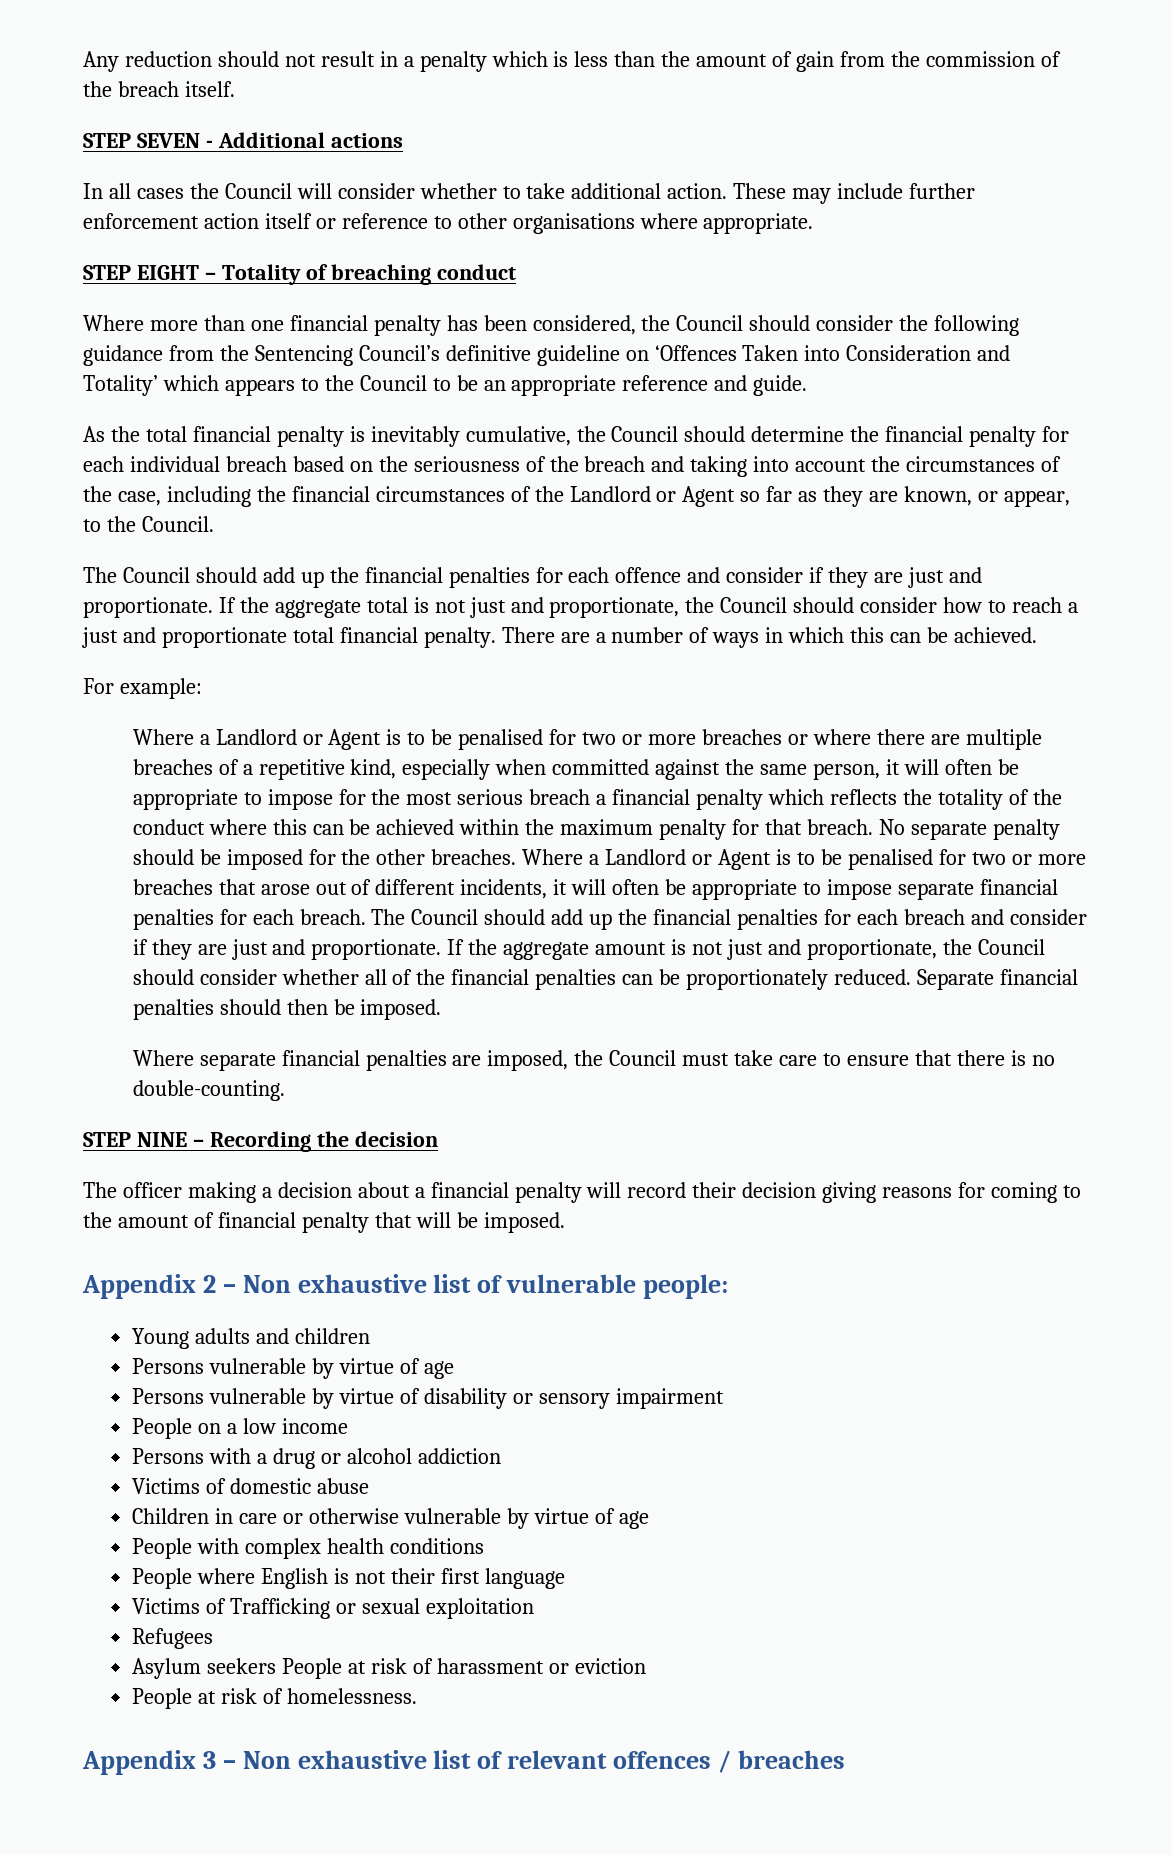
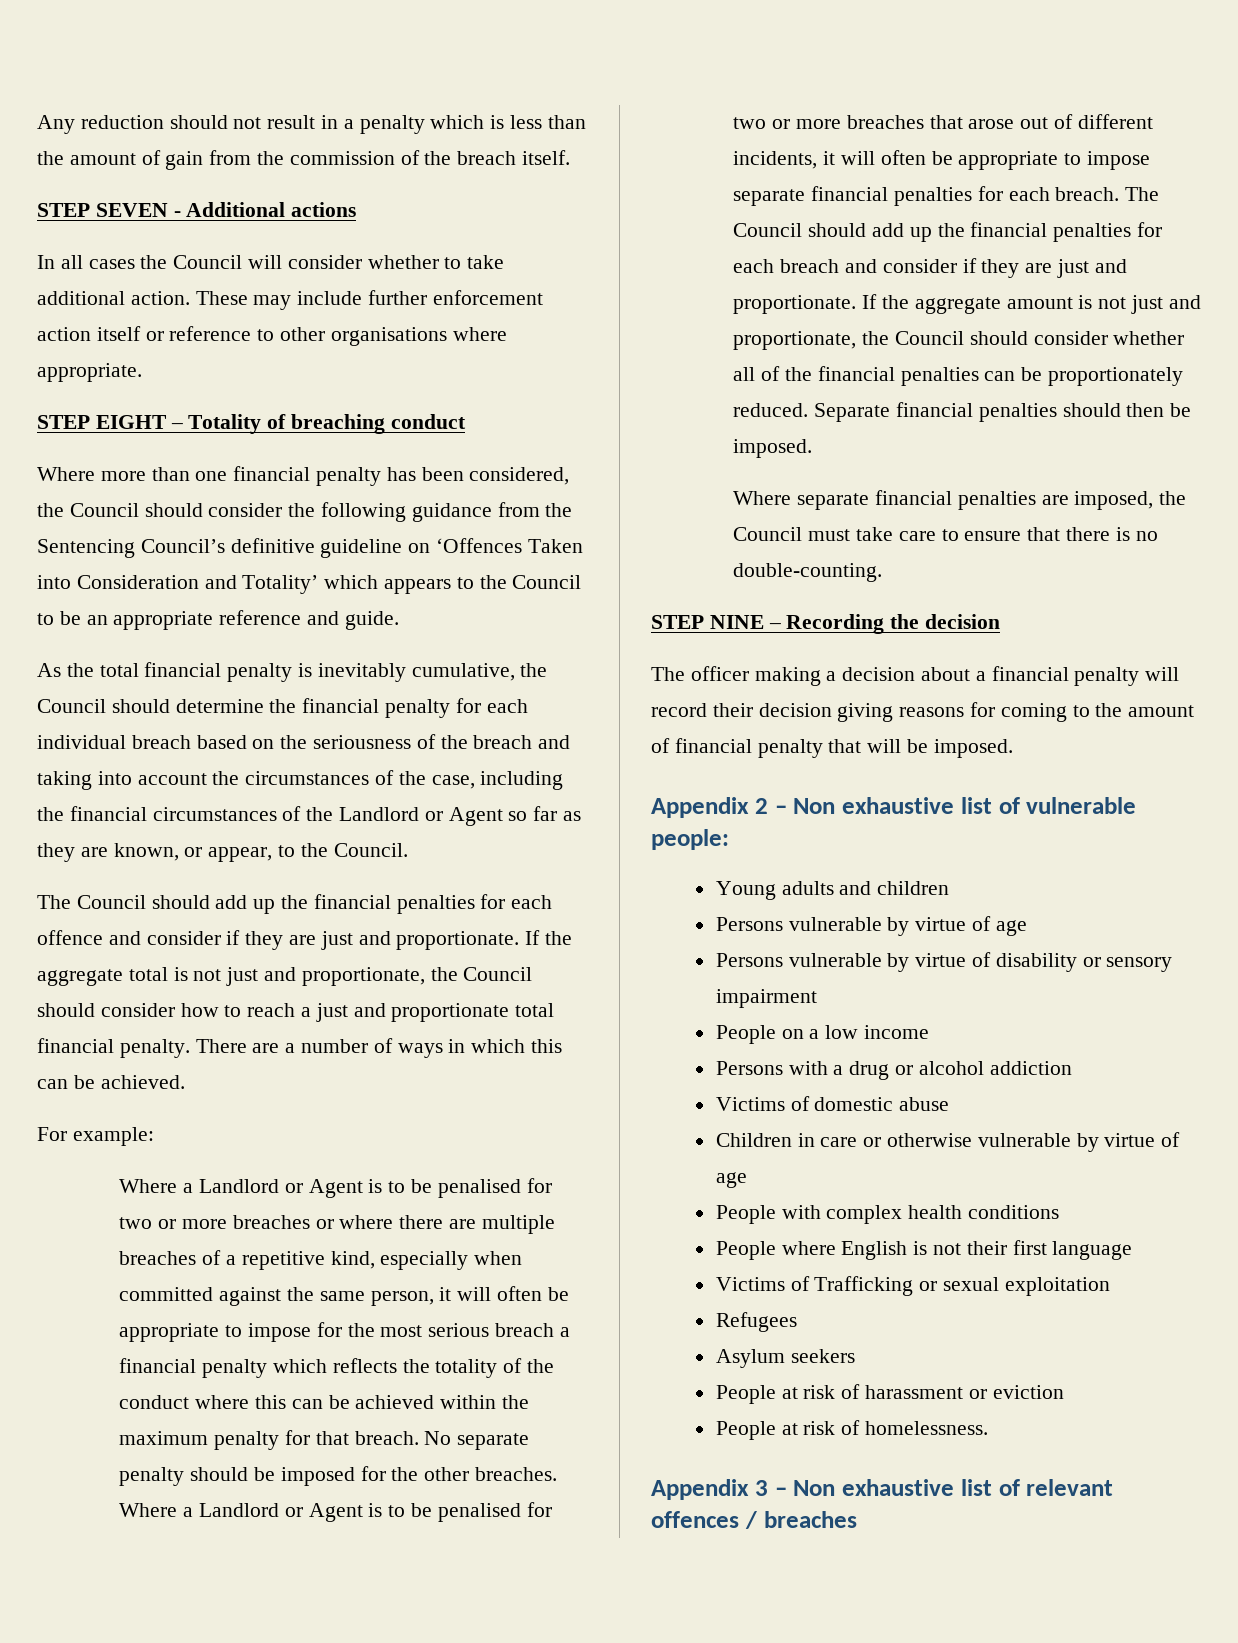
- Asylum seekers People at risk of harassment or eviction
+ Asylum seekers
+ People at risk of harassment or eviction

